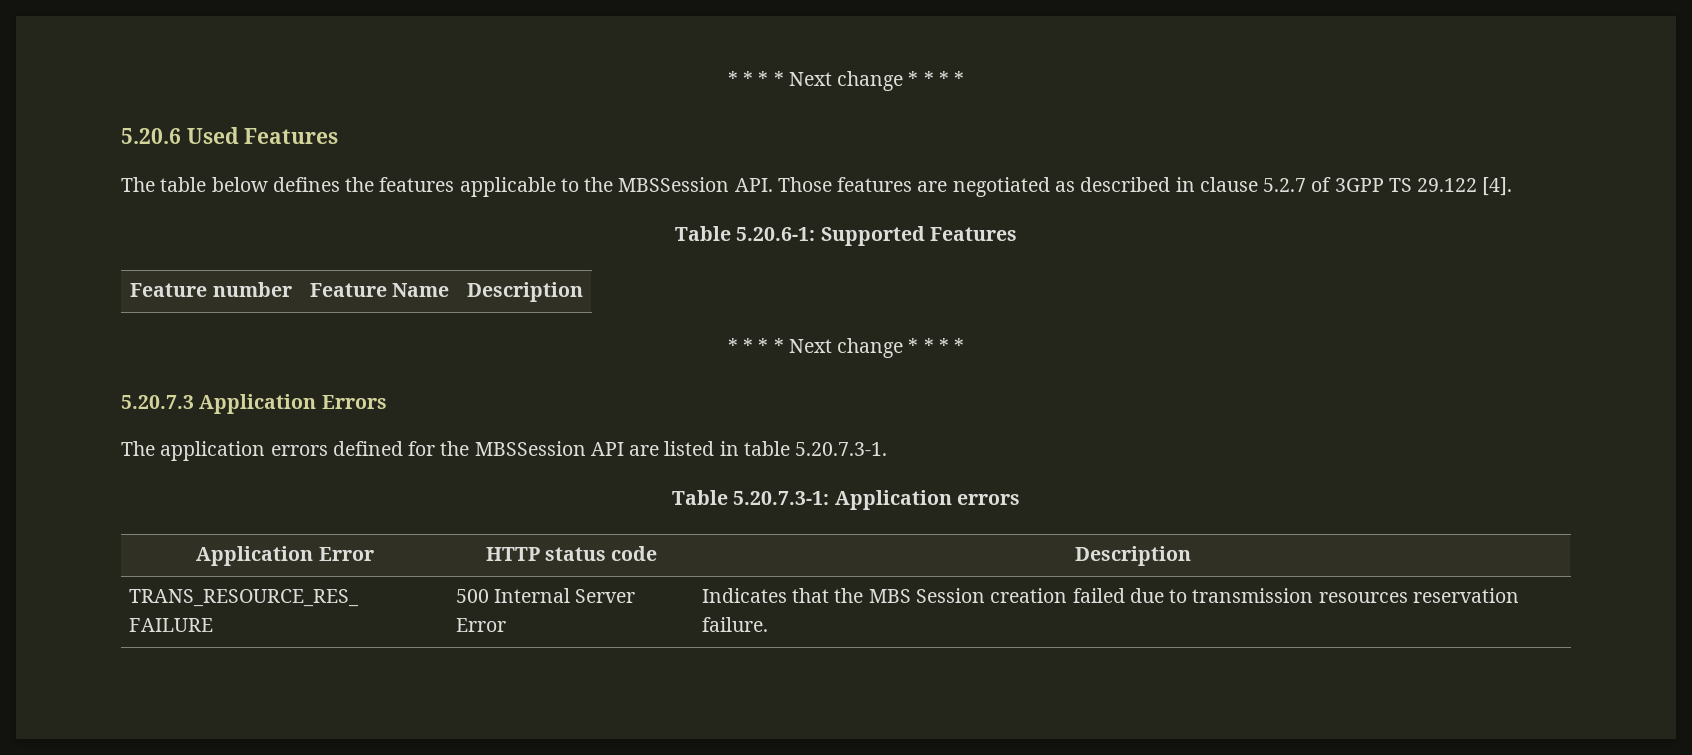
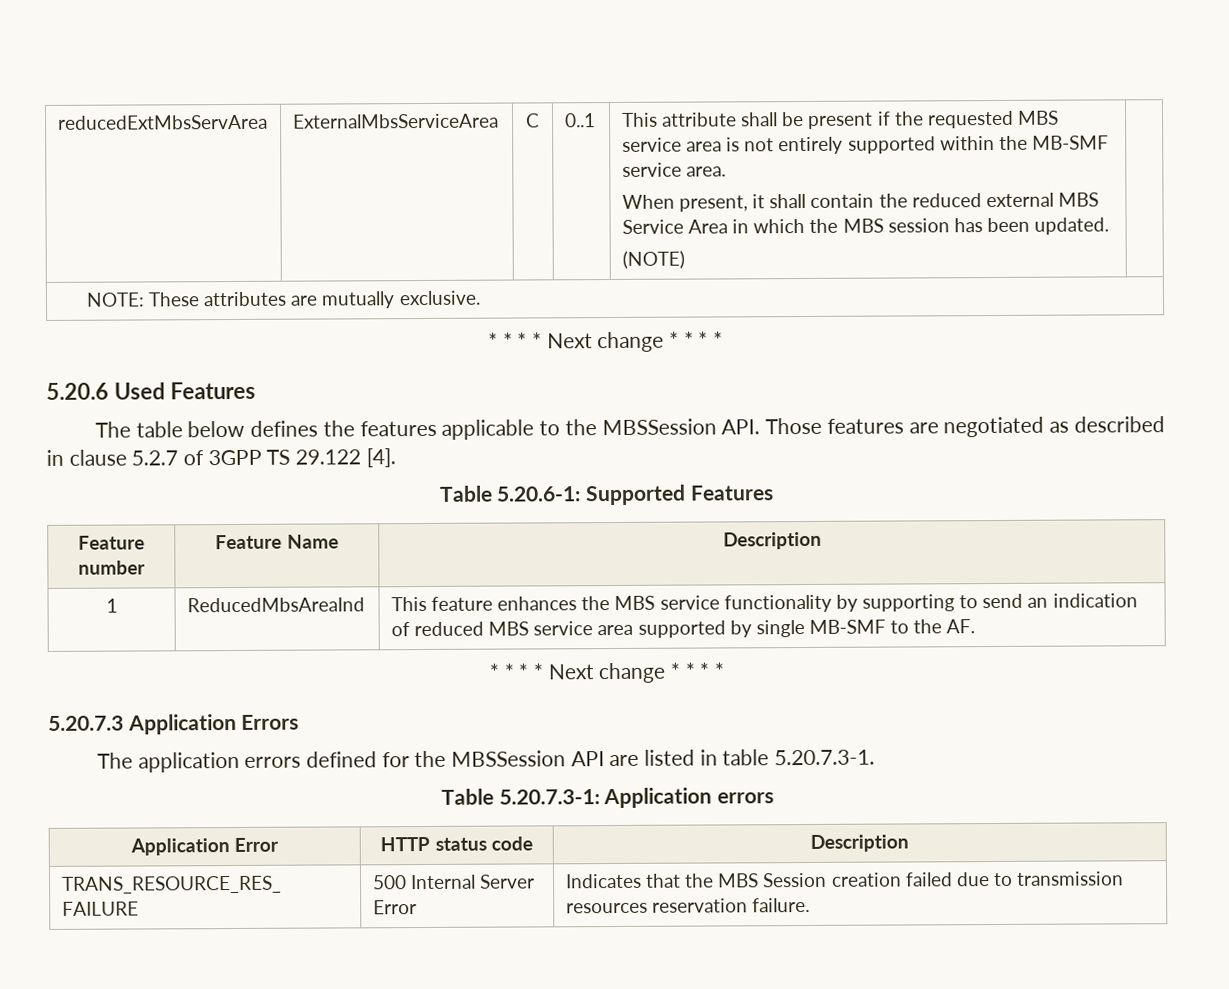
+ reducedExtMbsServArea | ExternalMbsServiceArea | C | 0..1 | This attribute shall be present if the requested MBS service area is not entirely supported within the MB-SMF service area.
+ When present, it shall contain the reduced external MBS Service Area in which the MBS session has been updated.
+ (NOTE) |
+ NOTE: These attributes are mutually exclusive.
+ 1 | ReducedMbsAreaInd | This feature enhances the MBS service functionality by supporting to send an indication of reduced MBS service area supported by single MB-SMF to the AF.

